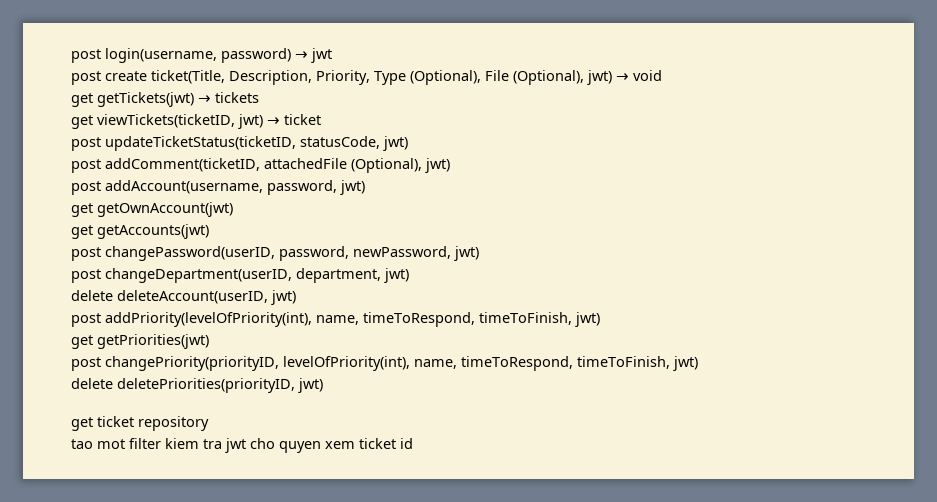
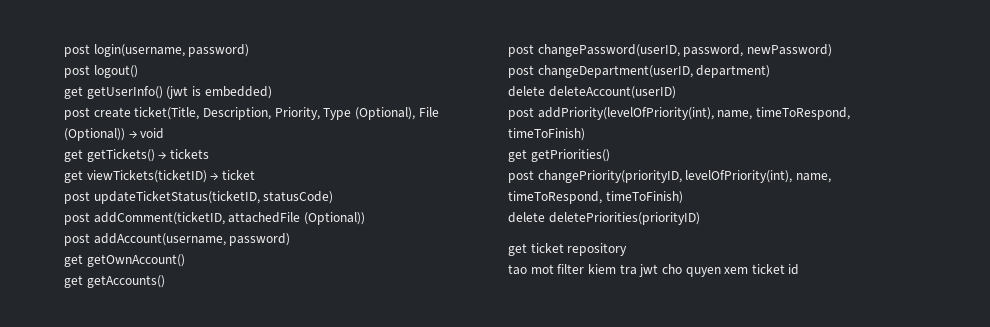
- post login(username, password) → jwt
+ post login(username, password)
+ post logout()
+ get getUserInfo() (jwt is embedded)
- post create ticket(Title, Description, Priority, Type (Optional), File (Optional), jwt) → void
+ post create ticket(Title, Description, Priority, Type (Optional), File (Optional)) → void
- get getTickets(jwt) → tickets
+ get getTickets() → tickets
- get viewTickets(ticketID, jwt) → ticket
+ get viewTickets(ticketID) → ticket
- post updateTicketStatus(ticketID, statusCode, jwt)
+ post updateTicketStatus(ticketID, statusCode)
- post addComment(ticketID, attachedFile (Optional), jwt)
+ post addComment(ticketID, attachedFile (Optional))
- post addAccount(username, password, jwt)
- get getOwnAccount(jwt)
- get getAccounts(jwt)
+ post addAccount(username, password)
+ get getOwnAccount()
+ get getAccounts()
- post changePassword(userID, password, newPassword, jwt)
+ post changePassword(userID, password, newPassword)
- post changeDepartment(userID, department, jwt)
- delete deleteAccount(userID, jwt)
+ post changeDepartment(userID, department)
+ delete deleteAccount(userID)
- post addPriority(levelOfPriority(int), name, timeToRespond, timeToFinish, jwt)
- get getPriorities(jwt)
+ post addPriority(levelOfPriority(int), name, timeToRespond, timeToFinish)
+ get getPriorities()
- post changePriority(priorityID, levelOfPriority(int), name, timeToRespond, timeToFinish, jwt)
- delete deletePriorities(priorityID, jwt)
+ post changePriority(priorityID, levelOfPriority(int), name, timeToRespond, timeToFinish)
+ delete deletePriorities(priorityID)

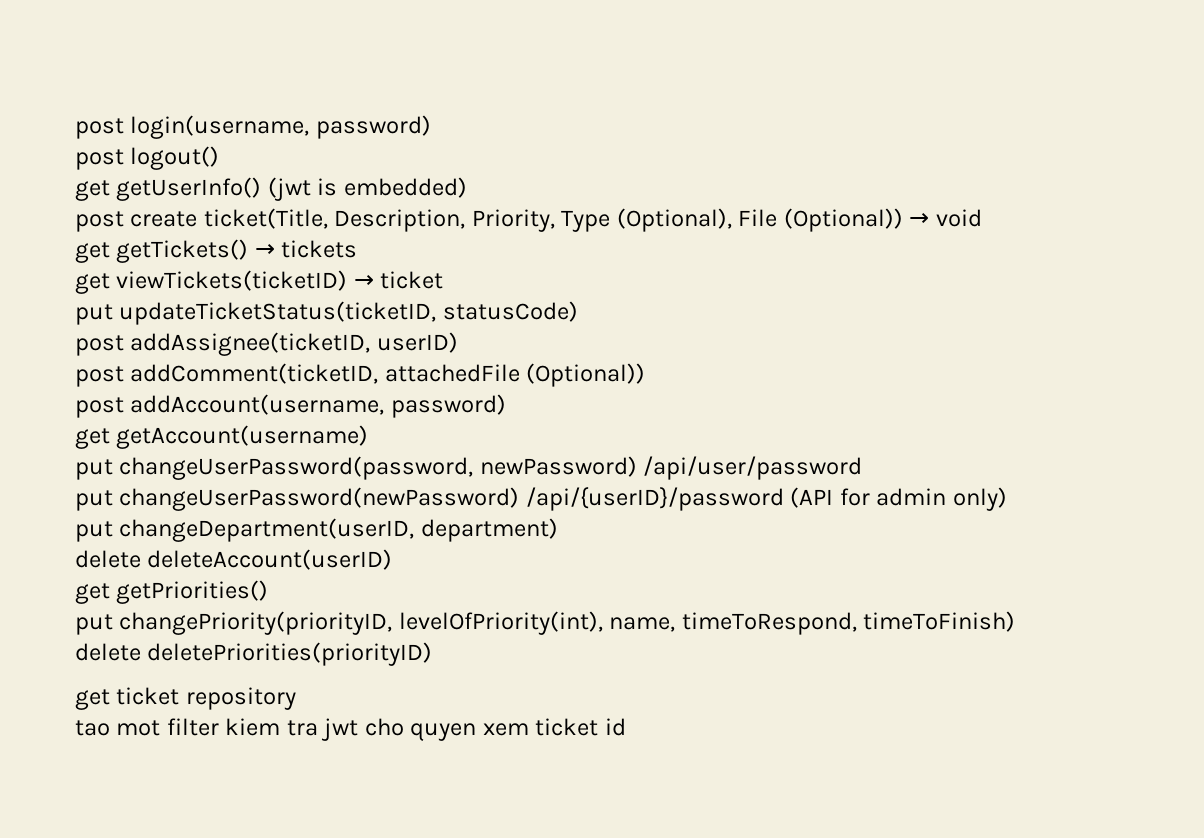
- post updateTicketStatus(ticketID, statusCode)
+ put updateTicketStatus(ticketID, statusCode)
+ post addAssignee(ticketID, userID)
- get getOwnAccount()
- get getAccounts()
- post changePassword(userID, password, newPassword)
- post changeDepartment(userID, department)
+ get getAccount(username)
+ put changeUserPassword(password, newPassword) /api/user/password
+ put changeUserPassword(newPassword) /api/{userID}/password (API for admin only)
+ put changeDepartment(userID, department)
- post addPriority(levelOfPriority(int), name, timeToRespond, timeToFinish)
- post changePriority(priorityID, levelOfPriority(int), name, timeToRespond, timeToFinish)
+ put changePriority(priorityID, levelOfPriority(int), name, timeToRespond, timeToFinish)

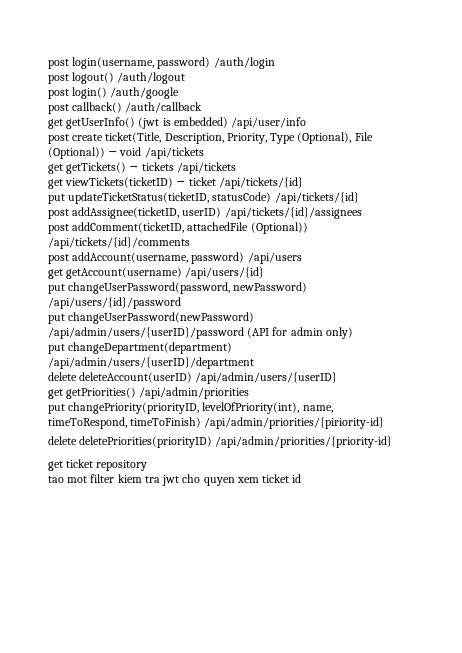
- post login(username, password)
+ post login(username, password) /auth/login
- post logout()
+ post logout() /auth/logout
+ post login() /auth/google
+ post callback() /auth/callback
- get getUserInfo() (jwt is embedded)
+ get getUserInfo() (jwt is embedded) /api/user/info
- post create ticket(Title, Description, Priority, Type (Optional), File (Optional)) → void
+ post create ticket(Title, Description, Priority, Type (Optional), File (Optional)) → void /api/tickets
- get getTickets() → tickets
+ get getTickets() → tickets /api/tickets
- get viewTickets(ticketID) → ticket
+ get viewTickets(ticketID) → ticket /api/tickets/{id}
- put updateTicketStatus(ticketID, statusCode)
+ put updateTicketStatus(ticketID, statusCode) /api/tickets/{id}
- post addAssignee(ticketID, userID)
+ post addAssignee(ticketID, userID) /api/tickets/{id}/assignees
- post addComment(ticketID, attachedFile (Optional))
+ post addComment(ticketID, attachedFile (Optional)) /api/tickets/{id}/comments
- post addAccount(username, password)
+ post addAccount(username, password) /api/users
- get getAccount(username)
+ get getAccount(username) /api/users/{id}
- put changeUserPassword(password, newPassword) /api/user/password
+ put changeUserPassword(password, newPassword) /api/users/{id}/password
- put changeUserPassword(newPassword) /api/{userID}/password (API for admin only)
+ put changeUserPassword(newPassword) /api/admin/users/{userID}/password (API for admin only)
- put changeDepartment(userID, department)
+ put changeDepartment(department) /api/admin/users/{userID}/department
- delete deleteAccount(userID)
+ delete deleteAccount(userID) /api/admin/users/{userID}
- get getPriorities()
+ get getPriorities() /api/admin/priorities
- put changePriority(priorityID, levelOfPriority(int), name, timeToRespond, timeToFinish)
+ put changePriority(priorityID, levelOfPriority(int), name, timeToRespond, timeToFinish) /api/admin/priorities/{piriority-id}
- delete deletePriorities(priorityID)
+ delete deletePriorities(priorityID) /api/admin/priorities/{priority-id}

